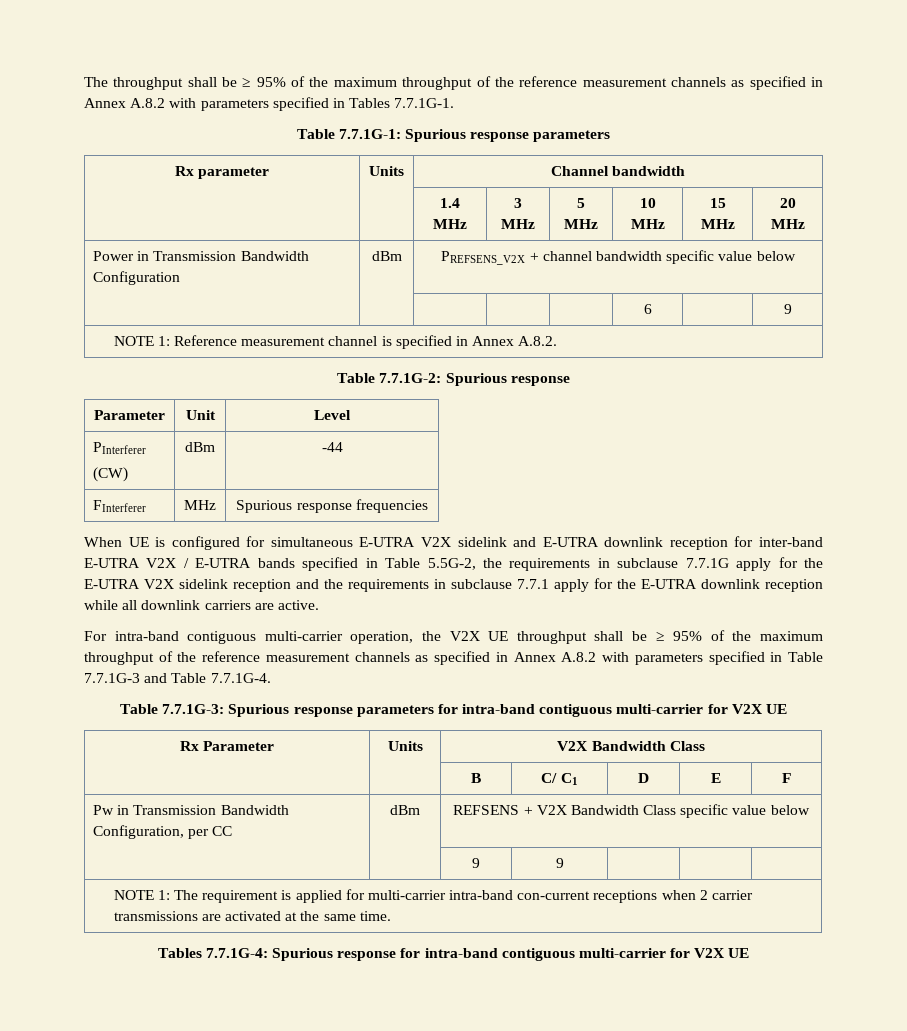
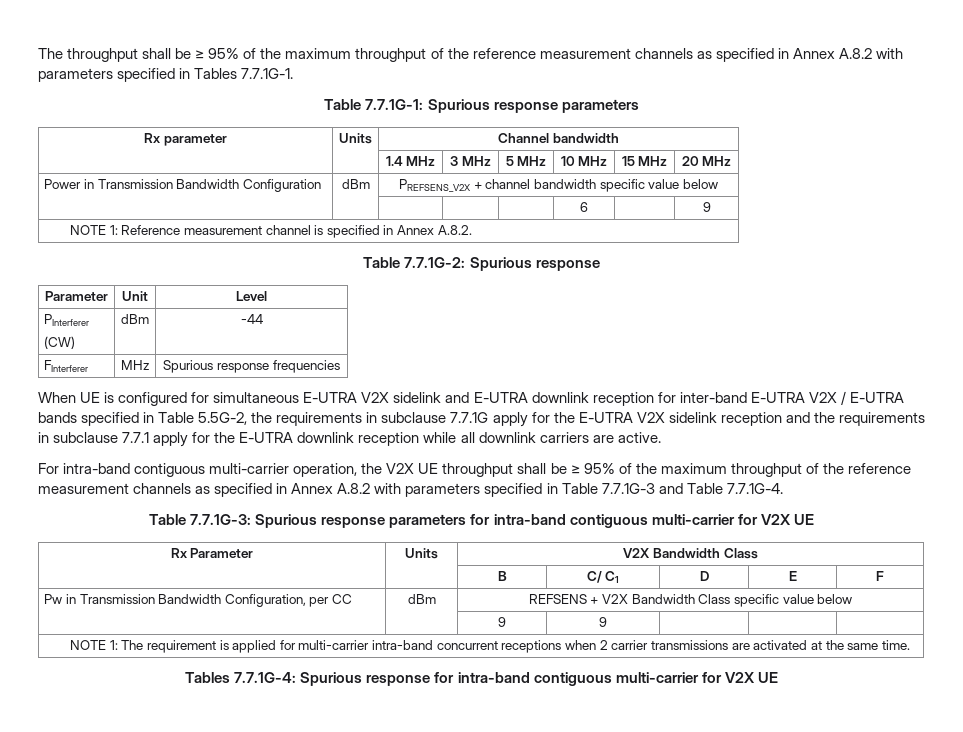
- NOTE 1: The requirement is applied for multi-carrier intra-band con-current receptions when 2 carrier transmissions are activated at the same time.
+ NOTE 1: The requirement is applied for multi-carrier intra-band concurrent receptions when 2 carrier transmissions are activated at the same time.

